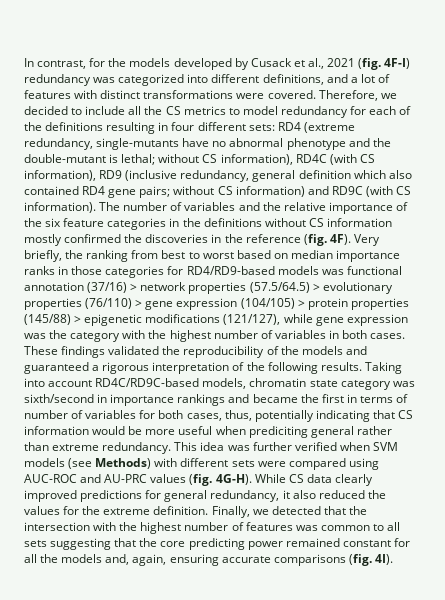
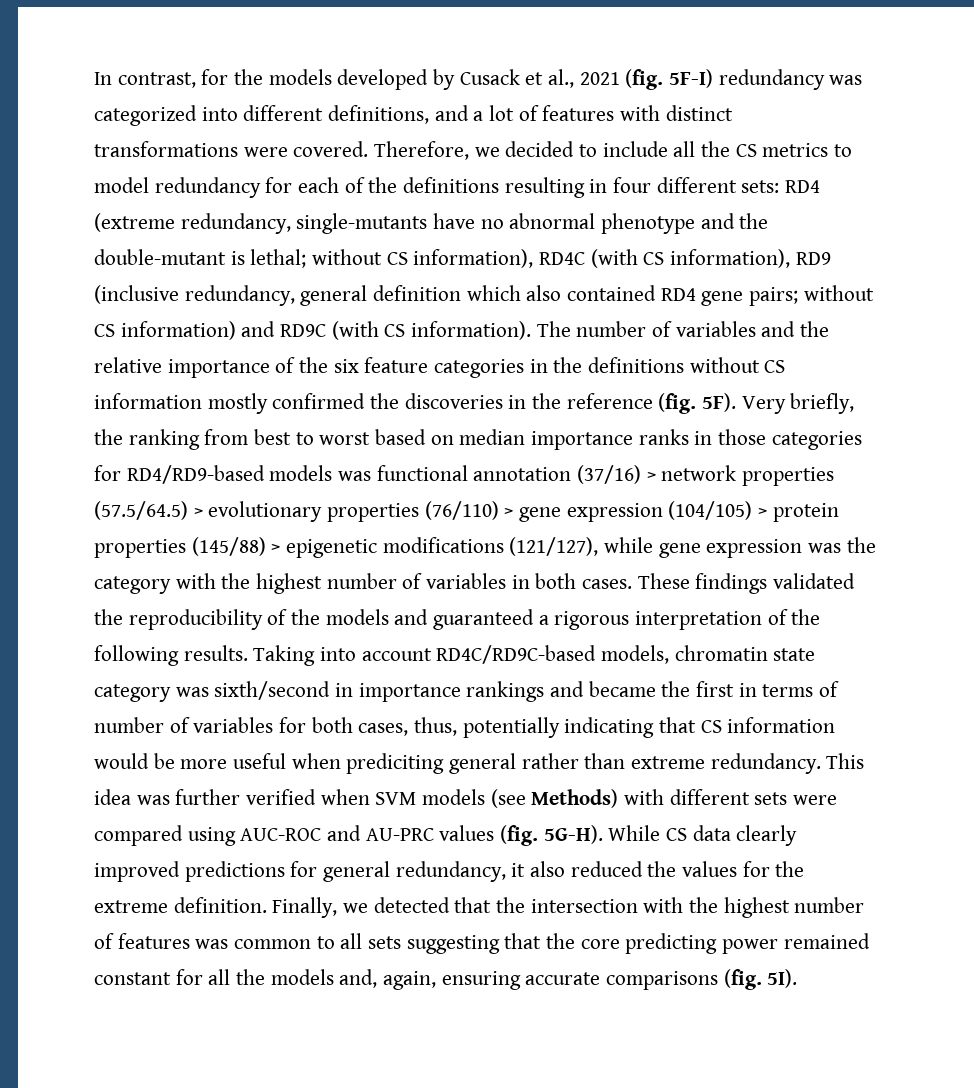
- In contrast, for the models developed by Cusack et al., 2021 (fig. 4F-I) redundancy was categorized into different definitions, and a lot of features with distinct transformations were covered.
+ In contrast, for the models developed by Cusack et al., 2021 (fig. 5F-I) redundancy was categorized into different definitions, and a lot of features with distinct transformations were covered.
- The number of variables and the relative importance of the six feature categories in the definitions without CS information mostly confirmed the discoveries in the reference (fig. 4F).
+ The number of variables and the relative importance of the six feature categories in the definitions without CS information mostly confirmed the discoveries in the reference (fig. 5F).
- This idea was further verified when SVM models (see Methods) with different sets were compared using AUC-ROC and AU-PRC values (fig. 4G-H).
+ This idea was further verified when SVM models (see Methods) with different sets were compared using AUC-ROC and AU-PRC values (fig. 5G-H).
- Finally, we detected that the intersection with the highest number of features was common to all sets suggesting that the core predicting power remained constant for all the models and, again, ensuring accurate comparisons (fig. 4I).
+ Finally, we detected that the intersection with the highest number of features was common to all sets suggesting that the core predicting power remained constant for all the models and, again, ensuring accurate comparisons (fig. 5I).

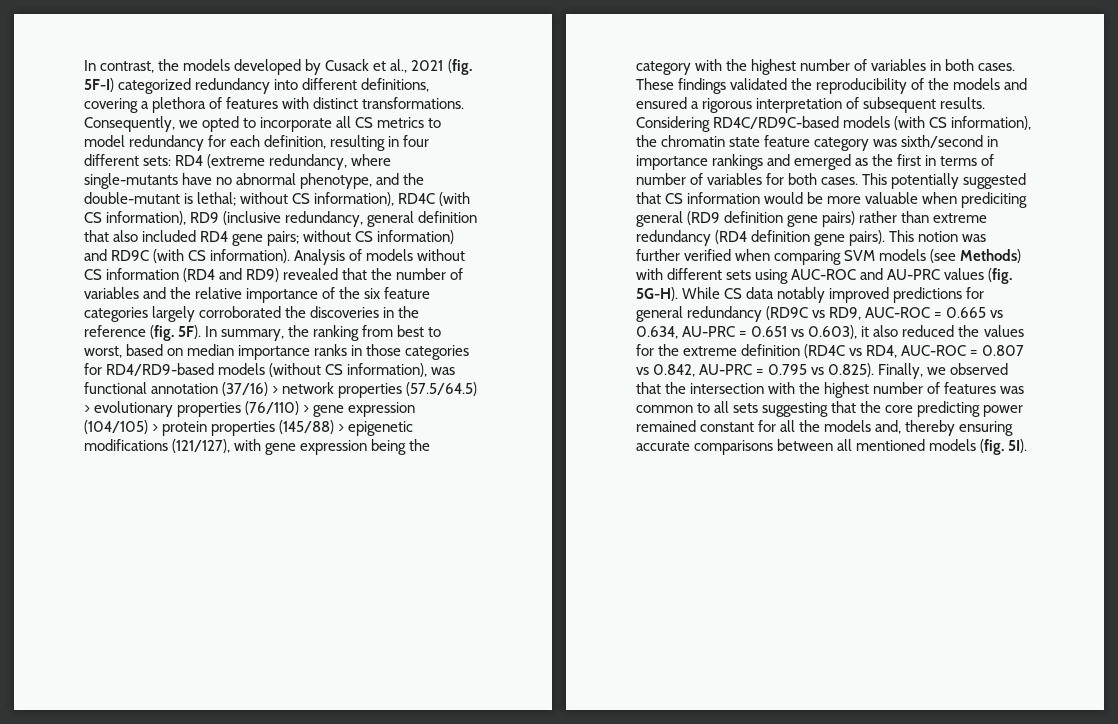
- In contrast, for the models developed by Cusack et al., 2021 (fig. 5F-I) redundancy was categorized into different definitions, and a lot of features with distinct transformations were covered. Therefore, we decided to include all the CS metrics to model redundancy for each of the definitions resulting in four different sets: RD4 (extreme redundancy, single-mutants have no abnormal phenotype and the double-mutant is lethal; without CS information), RD4C (with CS information), RD9 (inclusive redundancy, general definition which also contained RD4 gene pairs; without CS information) and RD9C (with CS information).
+ In contrast, the models developed by Cusack et al., 2021 (fig. 5F-I) categorized redundancy into different definitions, covering a plethora of features with distinct transformations. Consequently, we opted to incorporate all CS metrics to model redundancy for each definition, resulting in four different sets: RD4 (extreme redundancy, where single-mutants have no abnormal phenotype, and the double-mutant is lethal; without CS information), RD4C (with CS information), RD9 (inclusive redundancy, general definition that also included RD4 gene pairs; without CS information) and RD9C (with CS information).
- The number of variables and the relative importance of the six feature categories in the definitions without CS information mostly confirmed the discoveries in the reference (fig. 5F).
+ Analysis of models without CS information (RD4 and RD9) revealed that the number of variables and the relative importance of the six feature categories largely corroborated the discoveries in the reference (fig. 5F).
- Very briefly, the ranking from best to worst based on median importance ranks in those categories for RD4/RD9-based models was functional annotation (37/16) > network properties (57.5/64.5) > evolutionary properties (76/110) > gene expression (104/105) > protein properties (145/88) > epigenetic modifications (121/127), while gene expression was the category with the highest number of variables in both cases.
+ In summary, the ranking from best to worst, based on median importance ranks in those categories for RD4/RD9-based models (without CS information), was functional annotation (37/16) > network properties (57.5/64.5) > evolutionary properties (76/110) > gene expression (104/105) > protein properties (145/88) > epigenetic modifications (121/127), with gene expression being the category with the highest number of variables in both cases.
- These findings validated the reproducibility of the models and guaranteed a rigorous interpretation of the following results. Taking into account RD4C/RD9C-based models, chromatin state category was sixth/second in importance rankings and became the first in terms of number of variables for both cases, thus, potentially indicating that CS information would be more useful when prediciting general rather than extreme redundancy. This idea was further verified when SVM models (see Methods) with different sets were compared using AUC-ROC and AU-PRC values (fig. 5G-H).
+ These findings validated the reproducibility of the models and ensured a rigorous interpretation of subsequent results. Considering RD4C/RD9C-based models (with CS information), the chromatin state feature category was sixth/second in importance rankings and emerged as the first in terms of number of variables for both cases. This potentially suggested that CS information would be more valuable when prediciting general (RD9 definition gene pairs) rather than extreme redundancy (RD4 definition gene pairs). This notion was further verified when comparing SVM models (see Methods) with different sets using AUC-ROC and AU-PRC values (fig. 5G-H).
- While CS data clearly improved predictions for general redundancy, it also reduced the values for the extreme definition. Finally, we detected that the intersection with the highest number of features was common to all sets suggesting that the core predicting power remained constant for all the models and, again, ensuring accurate comparisons (fig. 5I).
+ While CS data notably improved predictions for general redundancy (RD9C vs RD9, AUC-ROC = 0.665 vs 0.634, AU-PRC = 0.651 vs 0.603), it also reduced the values for the extreme definition (RD4C vs RD4, AUC-ROC = 0.807 vs 0.842, AU-PRC = 0.795 vs 0.825). Finally, we observed that the intersection with the highest number of features was common to all sets suggesting that the core predicting power remained constant for all the models and, thereby ensuring accurate comparisons between all mentioned models (fig. 5I).

